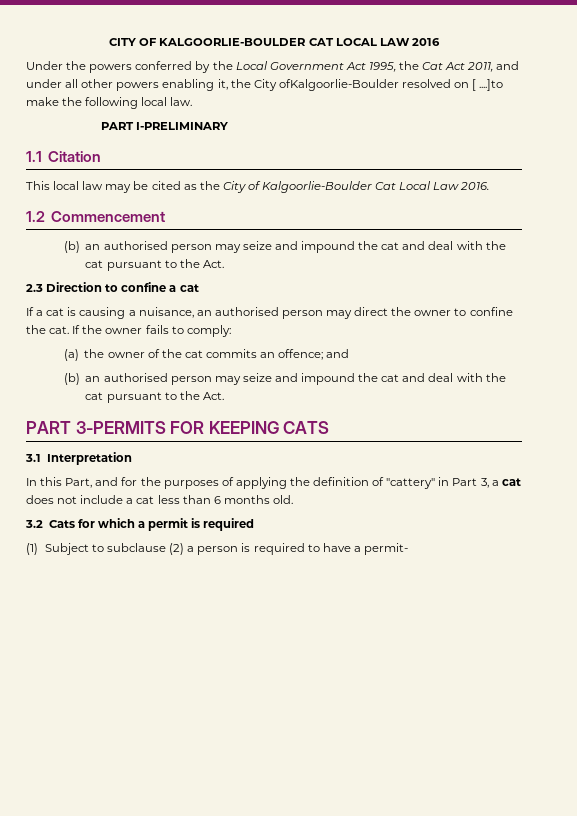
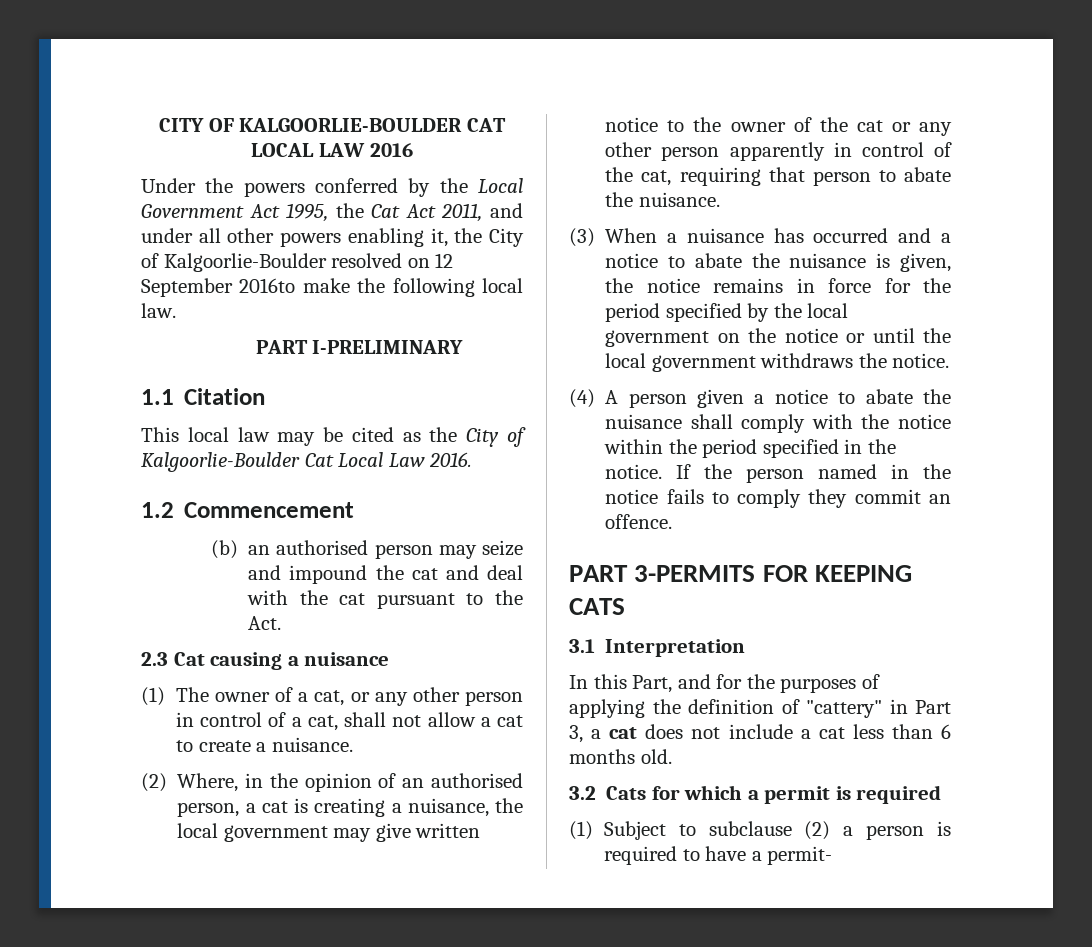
- Under the powers conferred by the Local Government Act 1995, the Cat Act 2011, and under all other powers enabling it, the City ofKalgoorlie-Boulder resolved on [ ....]to make the following local law.
+ Under the powers conferred by the Local Government Act 1995, the Cat Act 2011, and under all other powers enabling it, the City of Kalgoorlie-Boulder resolved on 12 September 2016to make the following local law.
- 2.3 Direction to confine a cat
- If a cat is causing a nuisance, an authorised person may direct the owner to confine the cat. If the owner fails to comply:
- (a) the owner of the cat commits an offence; and
- (b) an authorised person may seize and impound the cat and deal with the cat pursuant to the Act.
+ 2.3 Cat causing a nuisance
+ (1) The owner of a cat, or any other person in control of a cat, shall not allow a cat to create a nuisance.
+ (2) Where, in the opinion of an authorised person, a cat is creating a nuisance, the local government may give written notice to the owner of the cat or any other person apparently in control of the cat, requiring that person to abate the nuisance.
+ (3) When a nuisance has occurred and a notice to abate the nuisance is given, the notice remains in force for the period specified by the local government on the notice or until the local government withdraws the notice.
+ (4) A person given a notice to abate the nuisance shall comply with the notice within the period specified in the notice. If the person named in the notice fails to comply they commit an offence.

